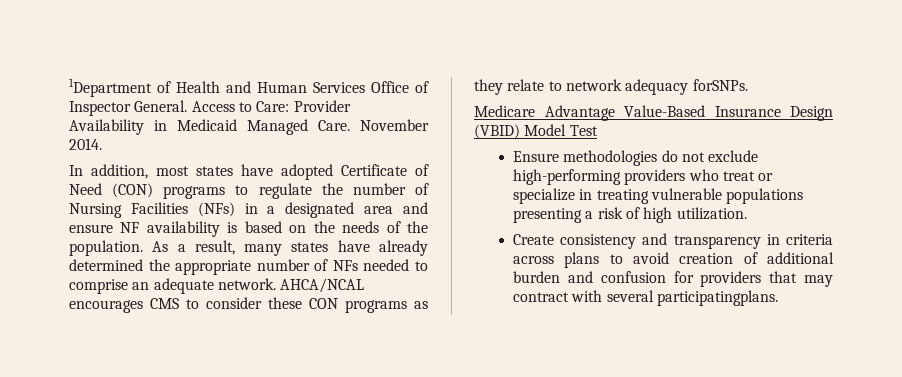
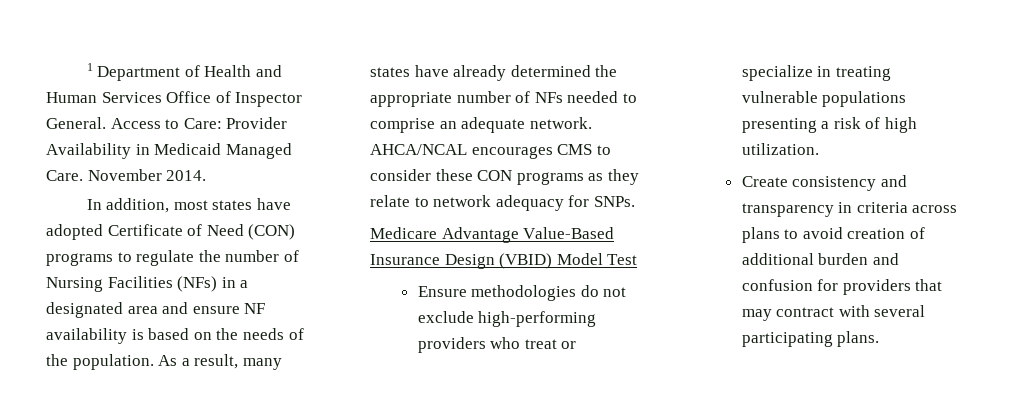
- 1Department of Health and Human Services Office of Inspector General.
+ 1 Department of Health and Human Services Office of Inspector General.
- AHCA/NCAL encourages CMS to consider these CON programs as they relate to network adequacy forSNPs.
+ AHCA/NCAL encourages CMS to consider these CON programs as they relate to network adequacy for SNPs.
- Create consistency and transparency in criteria across plans to avoid creation of additional burden and confusion for providers that may contract with several participatingplans.
+ Create consistency and transparency in criteria across plans to avoid creation of additional burden and confusion for providers that may contract with several participating plans.

